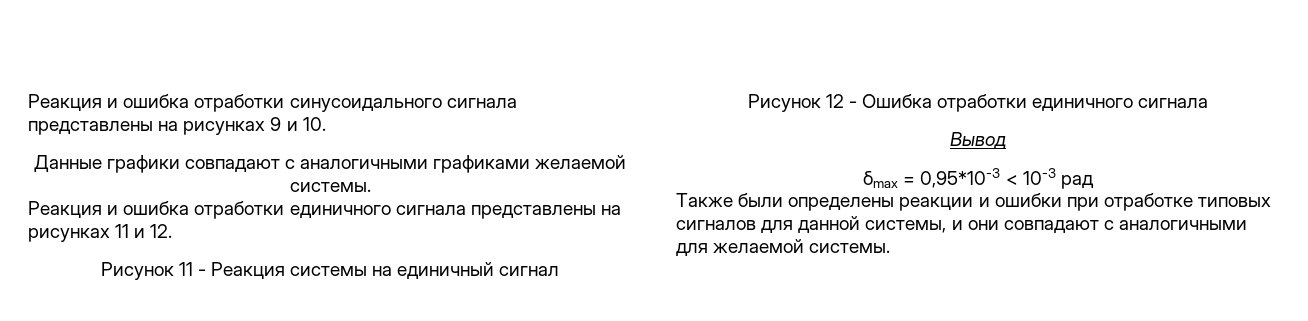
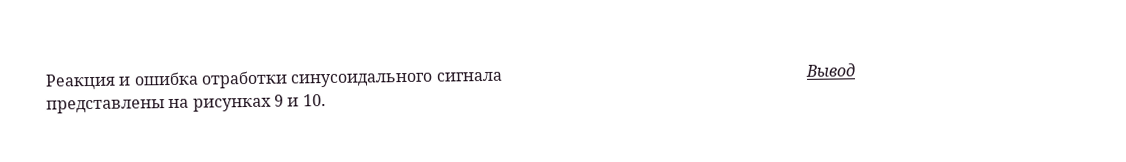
- Данные графики совпадают с аналогичными графиками желаемой системы.
- Реакция и ошибка отработки единичного сигнала представлены на рисунках 11 и 12.
- Рисунок 11 - Реакция системы на единичный сигнал
- Рисунок 12 - Ошибка отработки единичного сигнала
  Вывод
- δmax = 0,95*10-3 < 10-3 рад
- Также были определены реакции и ошибки при отработке типовых сигналов для данной системы, и они совпадают с аналогичными для желаемой системы.

